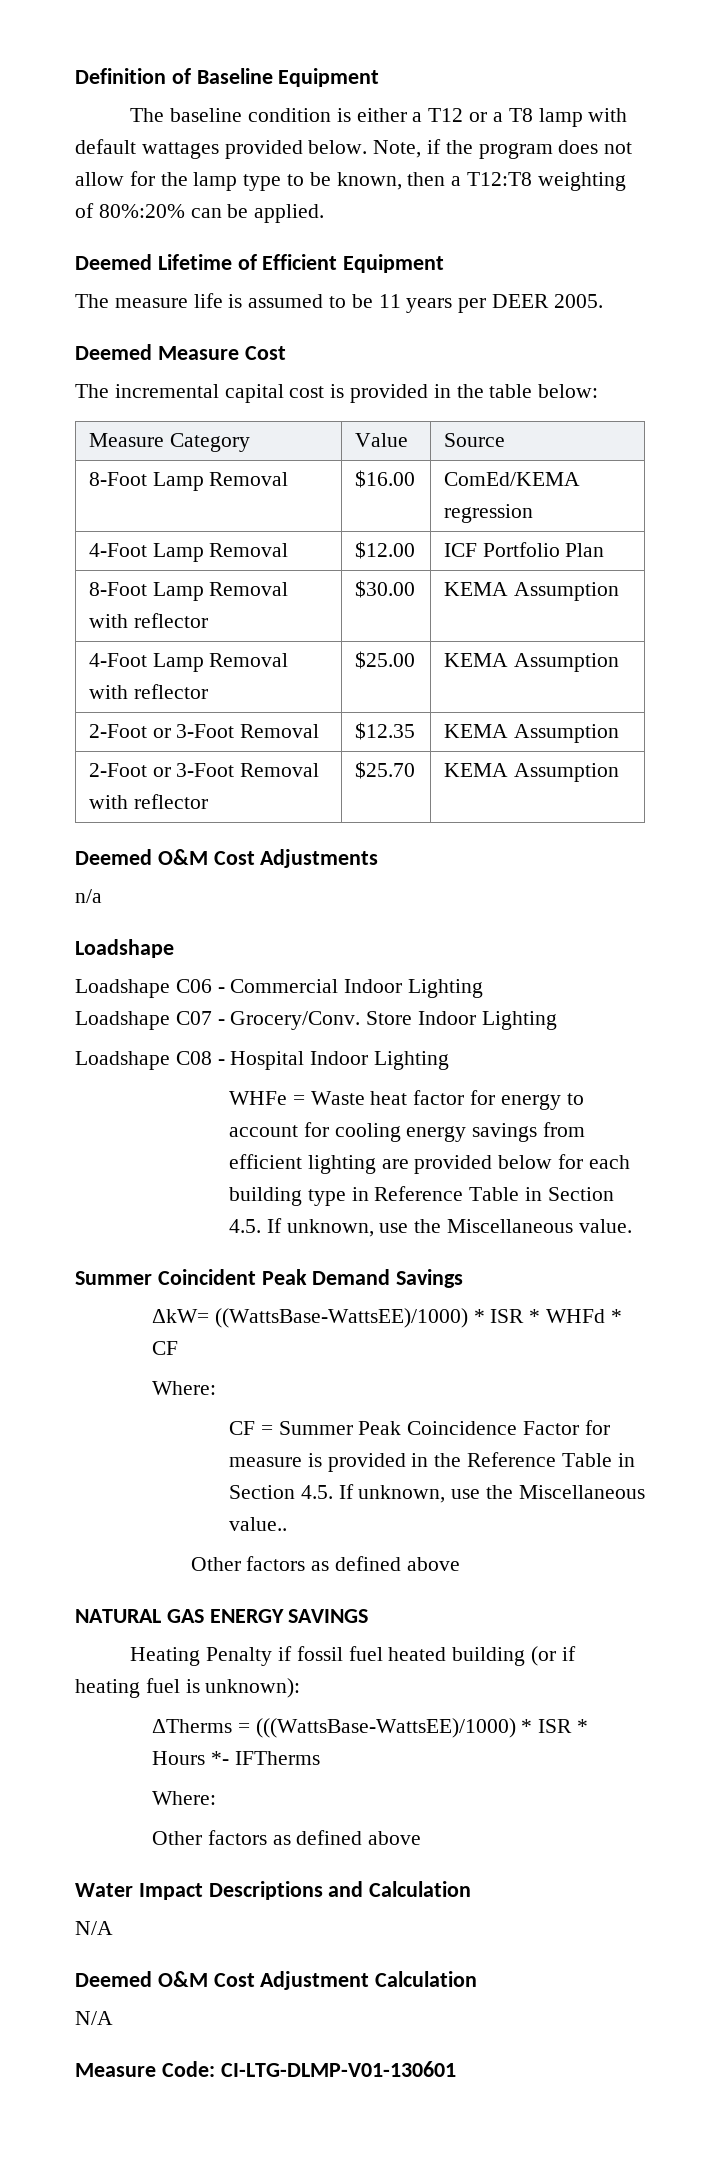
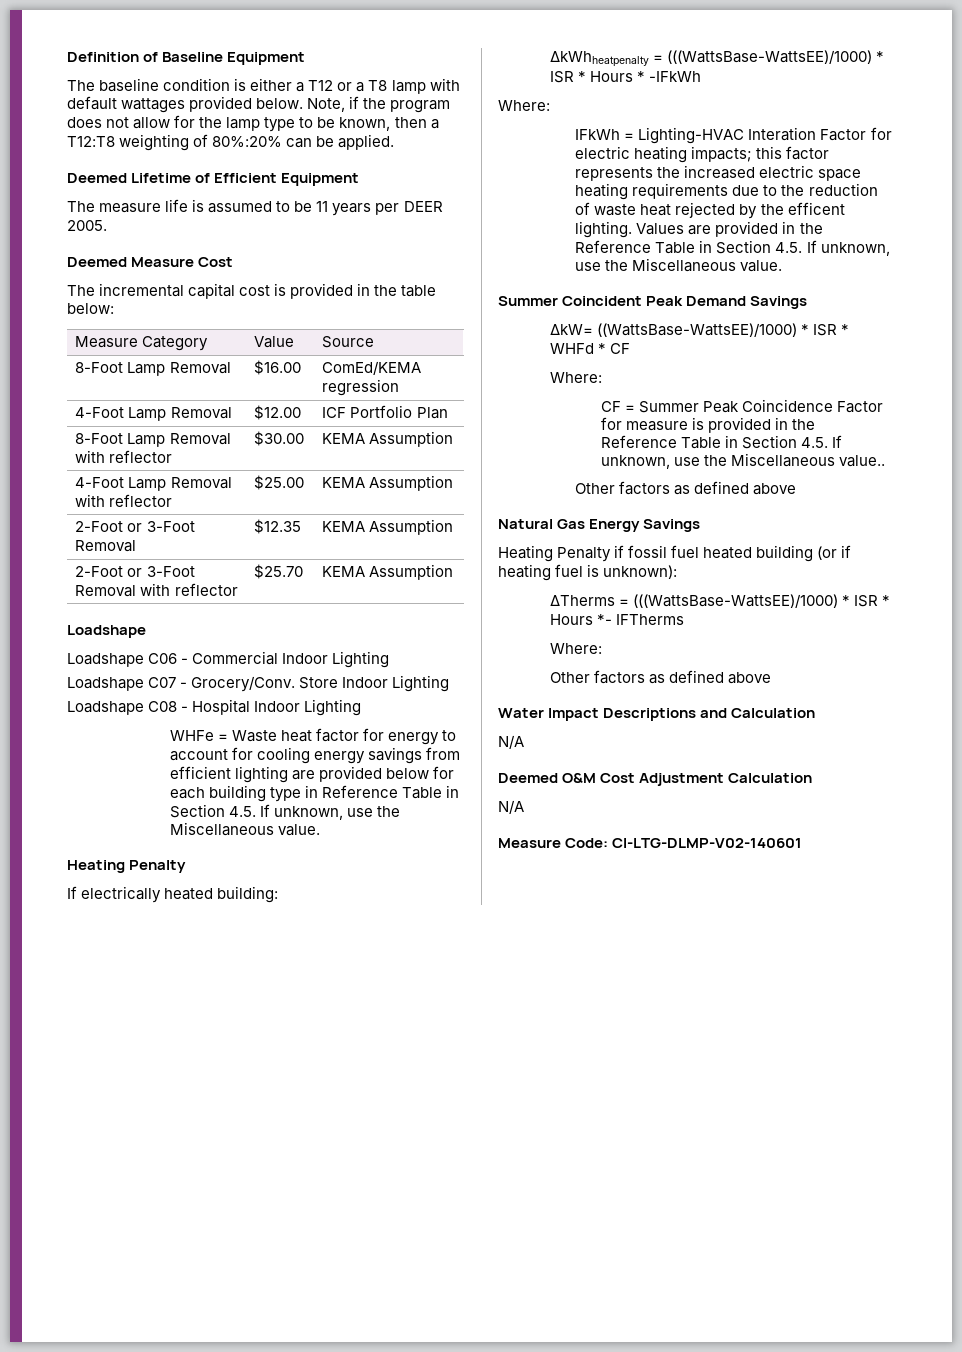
- Deemed O&M Cost Adjustments
- n/a
  WHFe = Waste heat factor for energy to account for cooling energy savings from efficient lighting are provided below for each building type in Reference Table in Section 4.5. If unknown, use the Miscellaneous value.
+ Heating Penalty
+ If electrically heated building:
+ ΔkWhheatpenalty = (((WattsBase-WattsEE)/1000) * ISR * Hours * -IFkWh
+ Where:
+ IFkWh = Lighting-HVAC Interation Factor for electric heating impacts; this factor represents the increased electric space heating requirements due to the reduction of waste heat rejected by the efficent lighting. Values are provided in the Reference Table in Section 4.5. If unknown, use the Miscellaneous value.
- NATURAL GAS ENERGY SAVINGS
+ Natural Gas Energy Savings
- Measure Code: CI-LTG-DLMP-V01-130601
+ Measure Code: CI-LTG-DLMP-V02-140601

